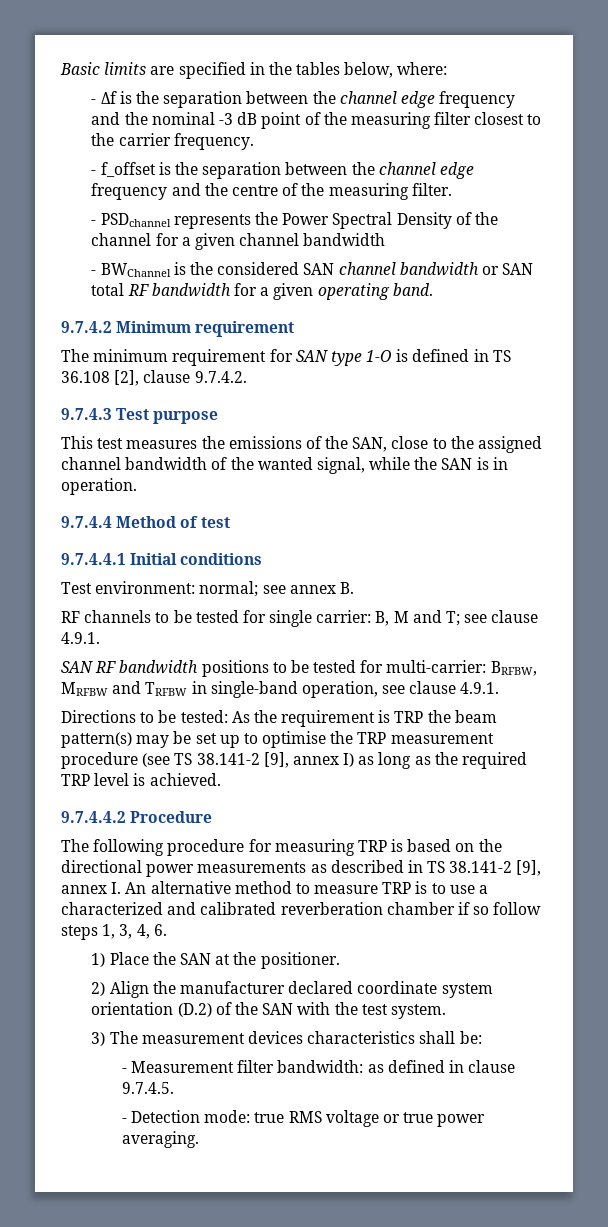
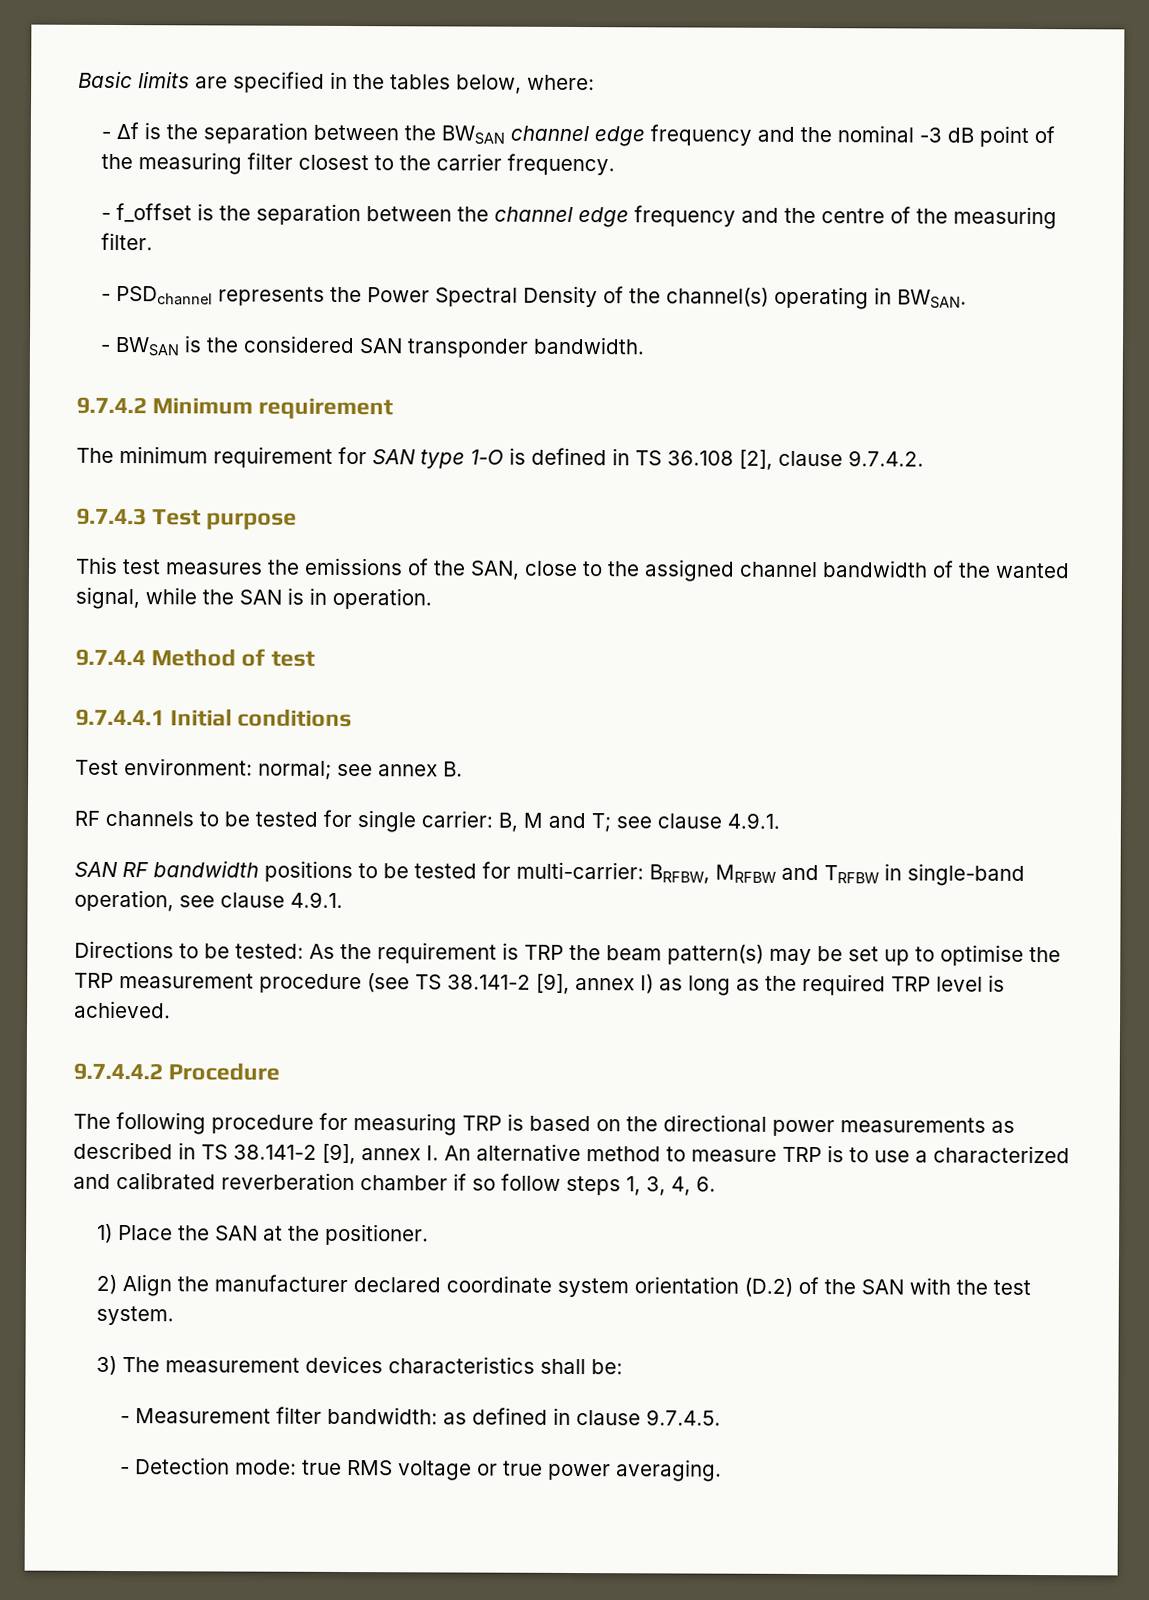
- - Δf is the separation between the channel edge frequency and the nominal -3 dB point of the measuring filter closest to the carrier frequency.
+ - Δf is the separation between the BWSAN channel edge frequency and the nominal -3 dB point of the measuring filter closest to the carrier frequency.
- - PSDchannel represents the Power Spectral Density of the channel for a given channel bandwidth
- - BWChannel is the considered SAN channel bandwidth or SAN total RF bandwidth for a given operating band.
+ - PSDchannel represents the Power Spectral Density of the channel(s) operating in BWSAN.
+ - BWSAN is the considered SAN transponder bandwidth.

